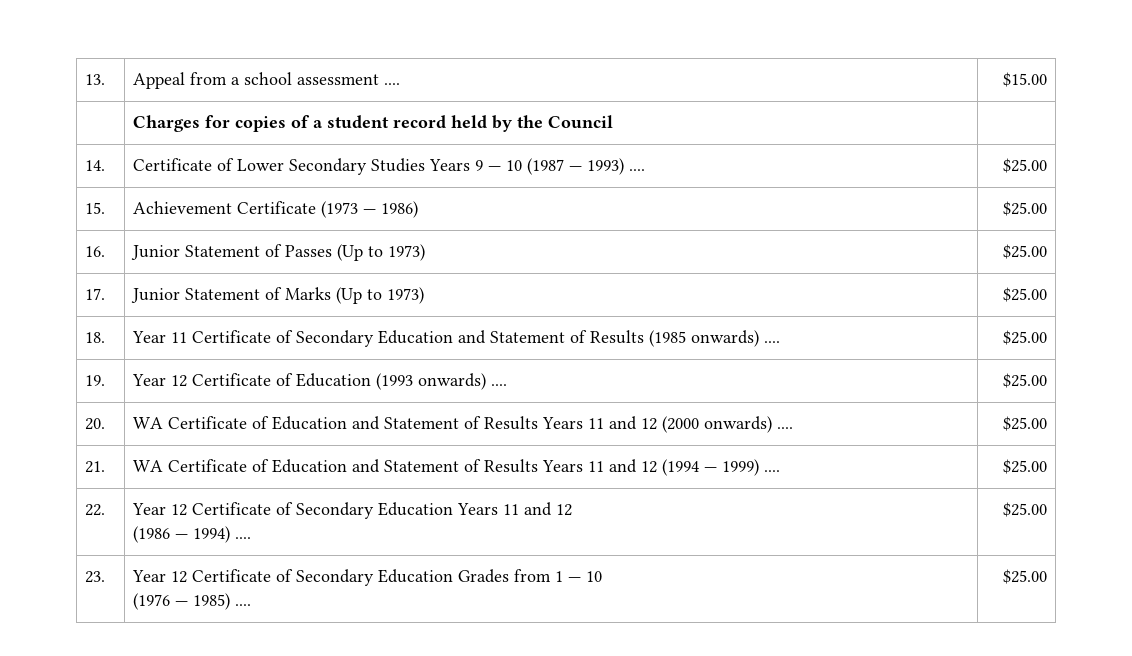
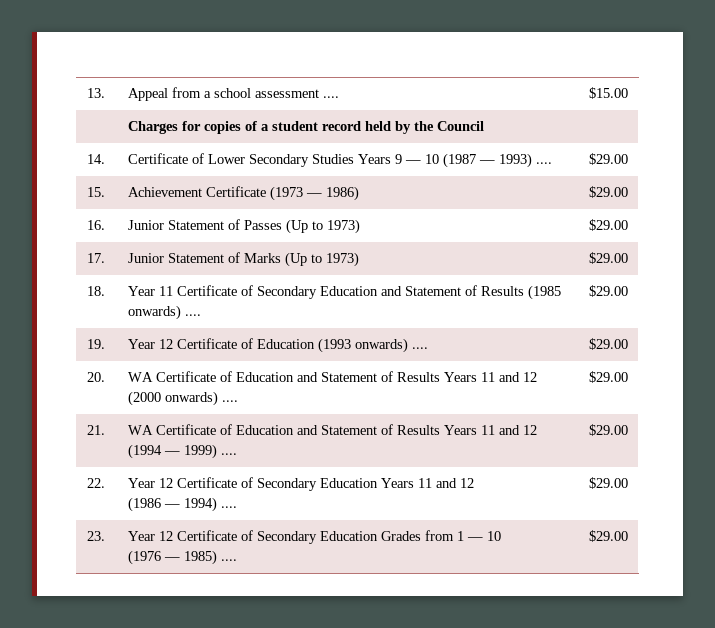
- 14. | Certificate of Lower Secondary Studies Years 9 — 10 (1987 — 1993) .... | $25.00
+ 14. | Certificate of Lower Secondary Studies Years 9 — 10 (1987 — 1993) .... | $29.00
- 15. | Achievement Certificate (1973 — 1986) | $25.00
+ 15. | Achievement Certificate (1973 — 1986) | $29.00
- 16. | Junior Statement of Passes (Up to 1973) | $25.00
+ 16. | Junior Statement of Passes (Up to 1973) | $29.00
- 17. | Junior Statement of Marks (Up to 1973) | $25.00
+ 17. | Junior Statement of Marks (Up to 1973) | $29.00
- 18. | Year 11 Certificate of Secondary Education and Statement of Results (1985 onwards) .... | $25.00
+ 18. | Year 11 Certificate of Secondary Education and Statement of Results (1985 onwards) .... | $29.00
- 19. | Year 12 Certificate of Education (1993 onwards) .... | $25.00
+ 19. | Year 12 Certificate of Education (1993 onwards) .... | $29.00
- 20. | WA Certificate of Education and Statement of Results Years 11 and 12 (2000 onwards) .... | $25.00
+ 20. | WA Certificate of Education and Statement of Results Years 11 and 12 (2000 onwards) .... | $29.00
- 21. | WA Certificate of Education and Statement of Results Years 11 and 12 (1994 — 1999) .... | $25.00
+ 21. | WA Certificate of Education and Statement of Results Years 11 and 12 (1994 — 1999) .... | $29.00
  22. | Year 12 Certificate of Secondary Education Years 11 and 12
- (1986 — 1994) .... | $25.00
+ (1986 — 1994) .... | $29.00
  23. | Year 12 Certificate of Secondary Education Grades from 1 — 10
- (1976 — 1985) .... | $25.00
+ (1976 — 1985) .... | $29.00

